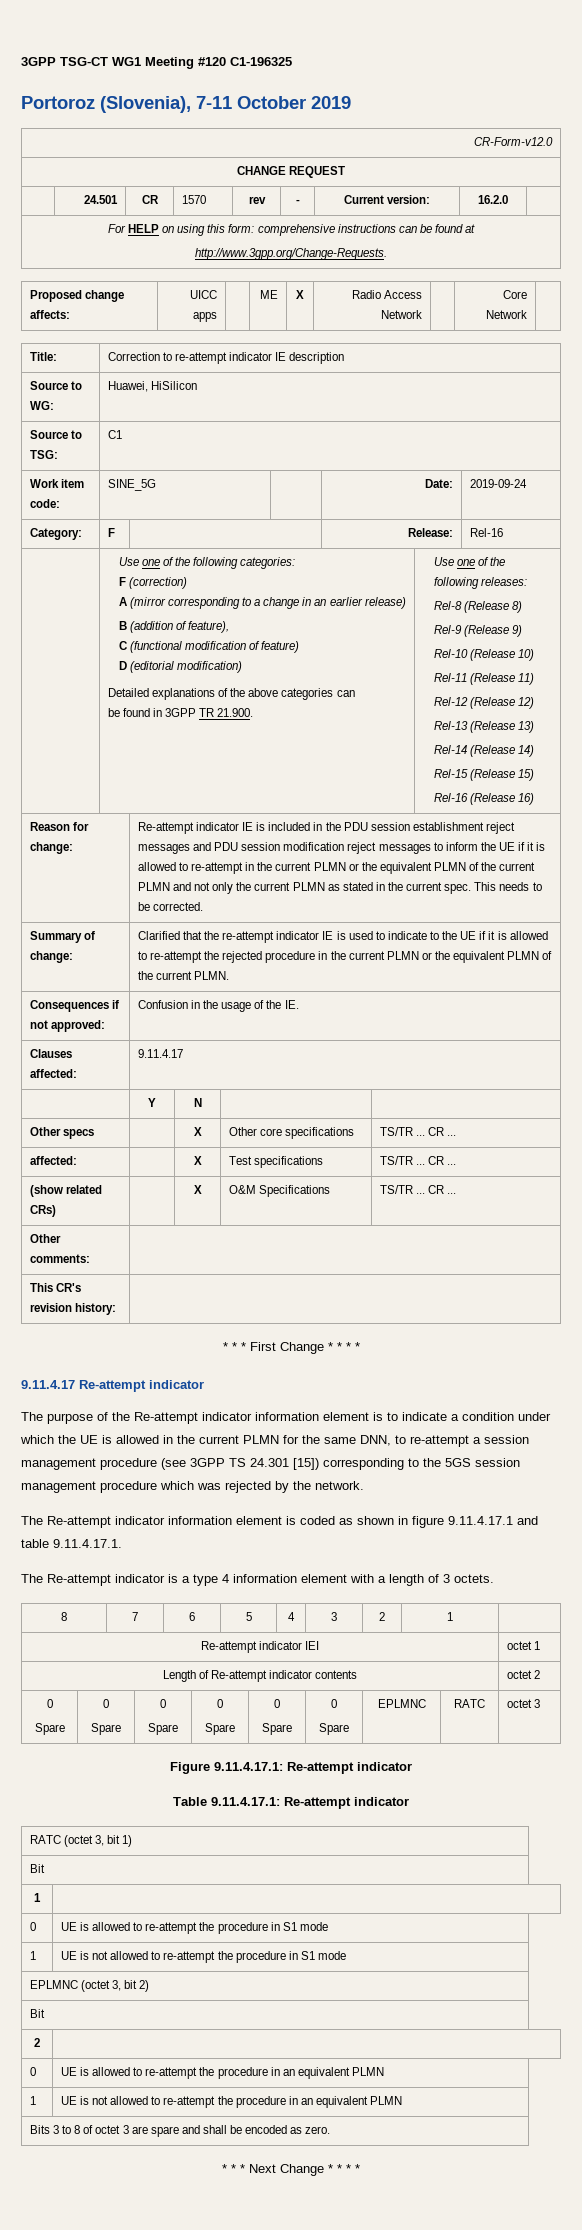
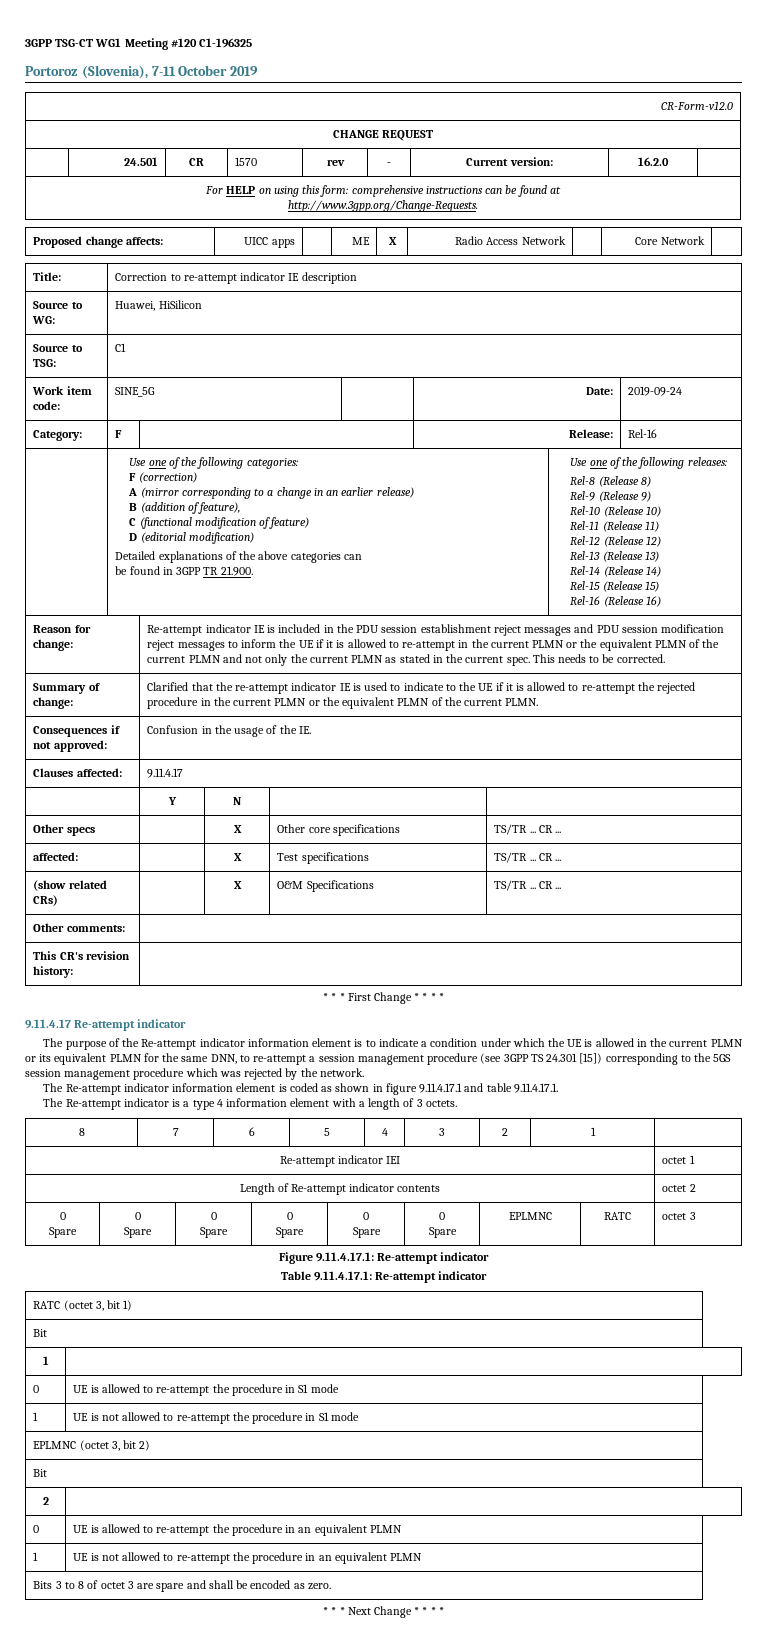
- The purpose of the Re-attempt indicator information element is to indicate a condition under which the UE is allowed in the current PLMN for the same DNN, to re-attempt a session management procedure (see 3GPP TS 24.301 [15]) corresponding to the 5GS session management procedure which was rejected by the network.
+ The purpose of the Re-attempt indicator information element is to indicate a condition under which the UE is allowed in the current PLMN or its equivalent PLMN for the same DNN, to re-attempt a session management procedure (see 3GPP TS 24.301 [15]) corresponding to the 5GS session management procedure which was rejected by the network.

